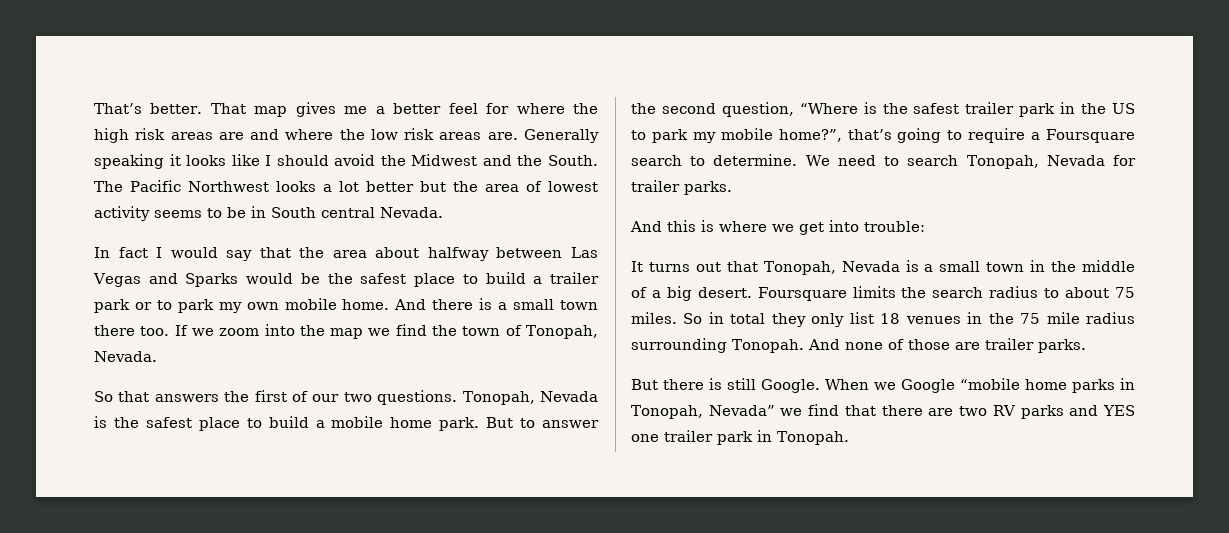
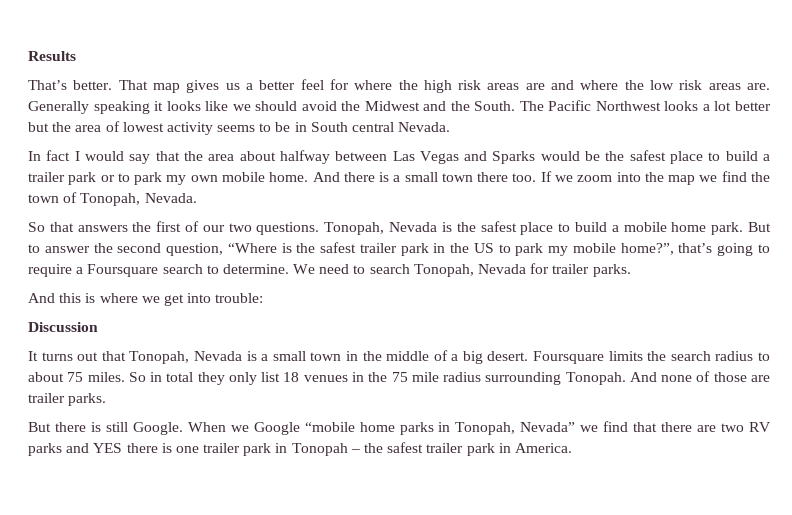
+ Results
- That map gives me a better feel for where the high risk areas are and where the low risk areas are.
+ That map gives us a better feel for where the high risk areas are and where the low risk areas are.
- Generally speaking it looks like I should avoid the Midwest and the South.
+ Generally speaking it looks like we should avoid the Midwest and the South.
+ Discussion
- When we Google “mobile home parks in Tonopah, Nevada” we find that there are two RV parks and YES one trailer park in Tonopah.
+ When we Google “mobile home parks in Tonopah, Nevada” we find that there are two RV parks and YES there is one trailer park in Tonopah – the safest trailer park in America.

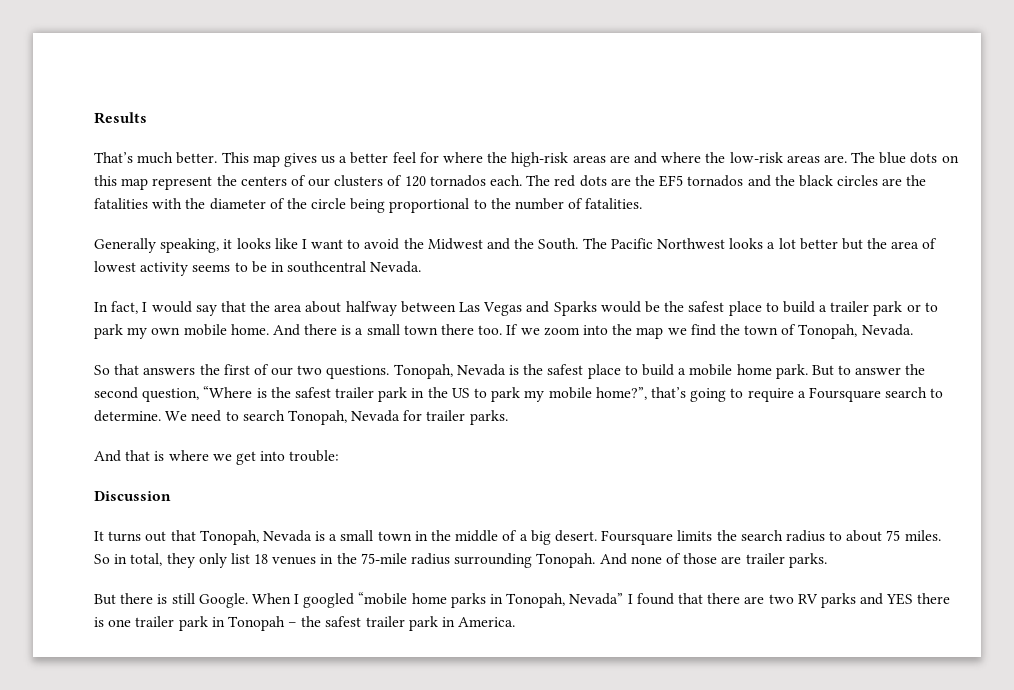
- That’s better. That map gives us a better feel for where the high risk areas are and where the low risk areas are. Generally speaking it looks like we should avoid the Midwest and the South.
+ That’s much better. This map gives us a better feel for where the high-risk areas are and where the low-risk areas are. The blue dots on this map represent the centers of our clusters of 120 tornados each. The red dots are the EF5 tornados and the black circles are the fatalities with the diameter of the circle being proportional to the number of fatalities.
+ Generally speaking, it looks like I want to avoid the Midwest and the South.
- The Pacific Northwest looks a lot better but the area of lowest activity seems to be in South central Nevada.
+ The Pacific Northwest looks a lot better but the area of lowest activity seems to be in southcentral Nevada.
- In fact I would say that the area about halfway between Las Vegas and Sparks would be the safest place to build a trailer park or to park my own mobile home.
+ In fact, I would say that the area about halfway between Las Vegas and Sparks would be the safest place to build a trailer park or to park my own mobile home.
- And this is where we get into trouble:
+ And that is where we get into trouble:
- So in total they only list 18 venues in the 75 mile radius surrounding Tonopah.
+ So in total, they only list 18 venues in the 75-mile radius surrounding Tonopah.
- When we Google “mobile home parks in Tonopah, Nevada” we find that there are two RV parks and YES there is one trailer park in Tonopah – the safest trailer park in America.
+ When I googled “mobile home parks in Tonopah, Nevada” I found that there are two RV parks and YES there is one trailer park in Tonopah – the safest trailer park in America.

